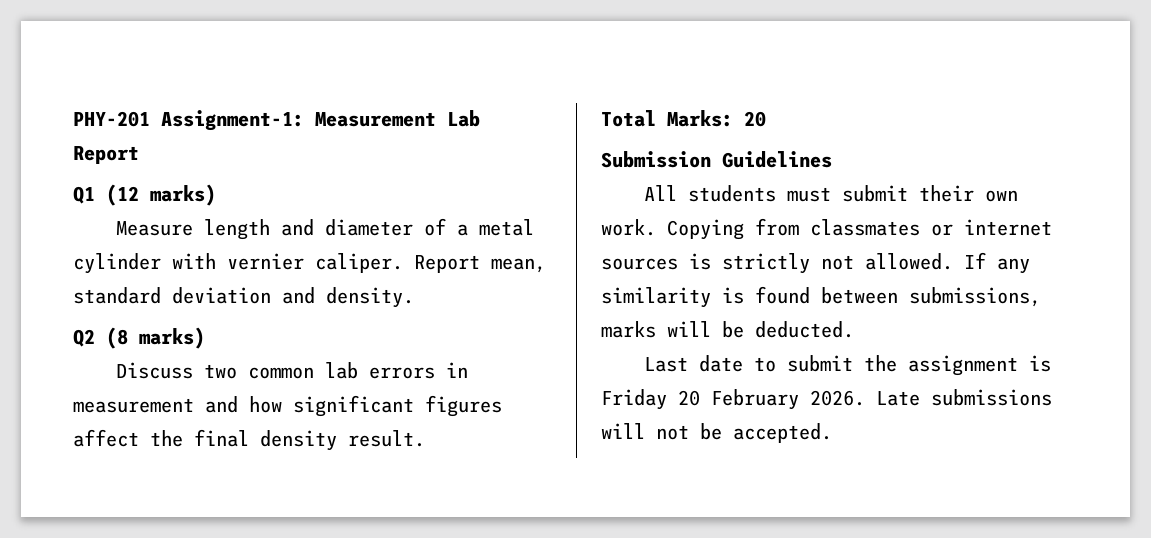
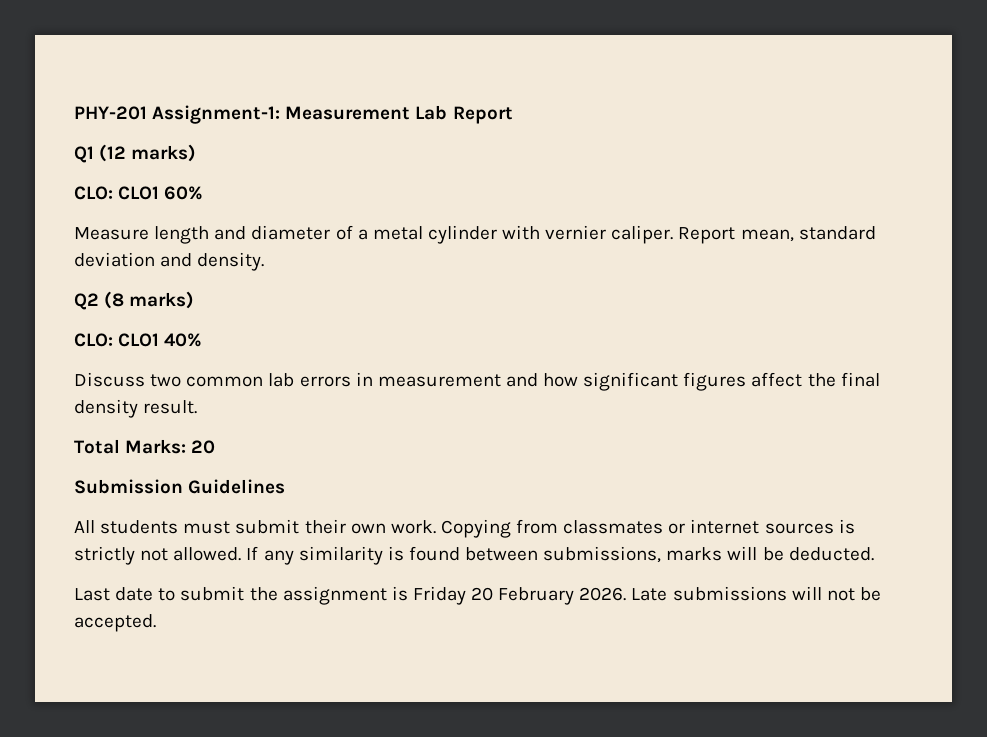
+ CLO: CLO1 60%
+ CLO: CLO1 40%

